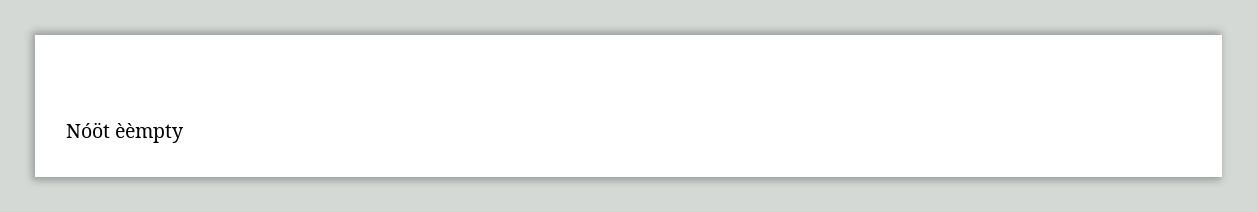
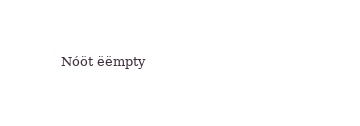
- Nóöt èèmpty
+ Nóöt ëëmpty

